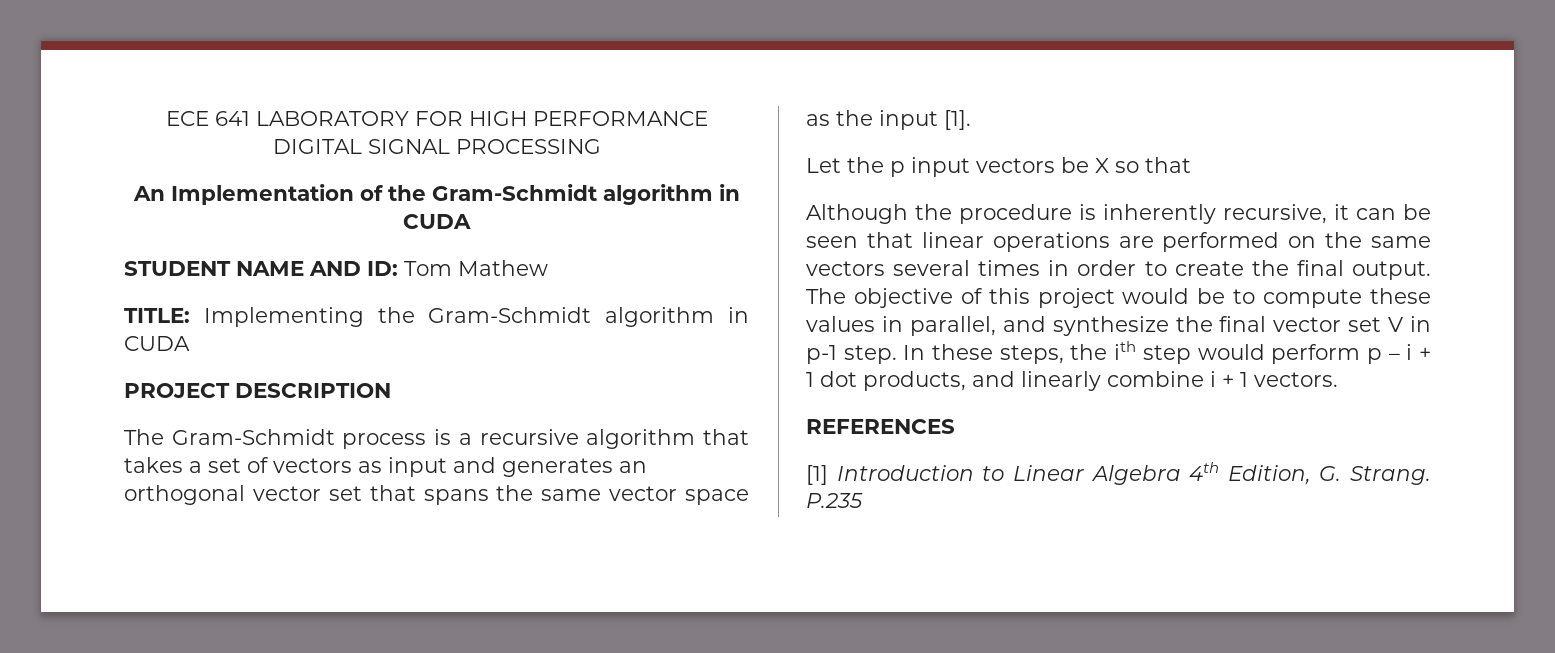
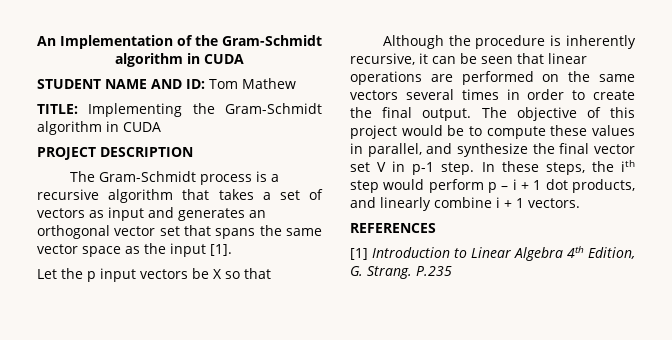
- ECE 641 LABORATORY FOR HIGH PERFORMANCE DIGITAL SIGNAL PROCESSING

